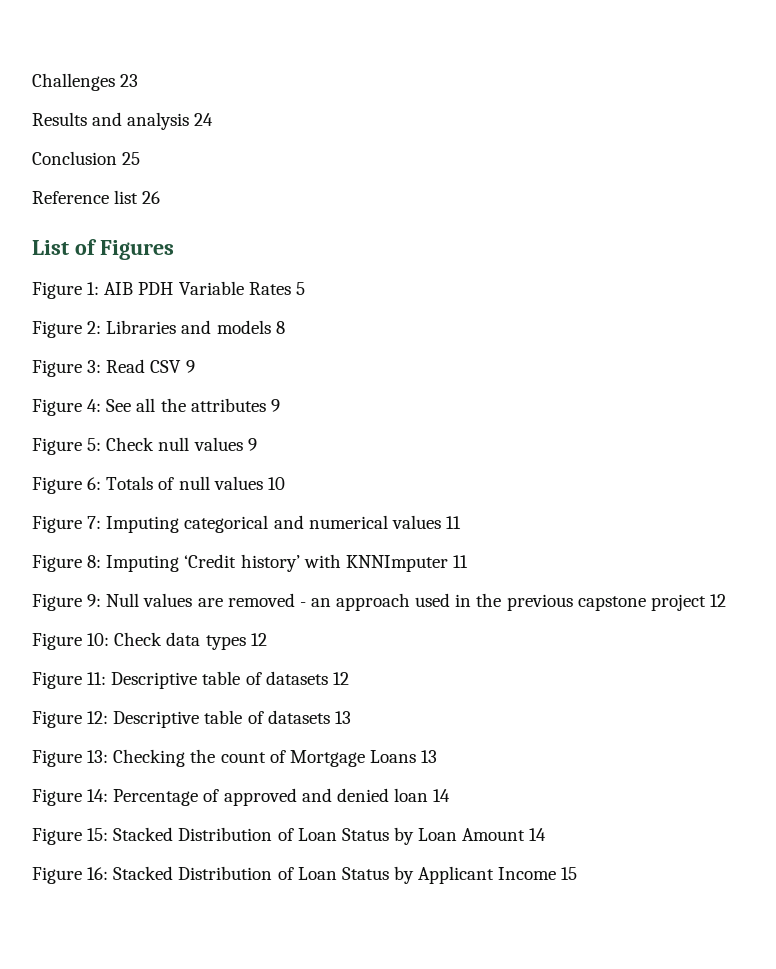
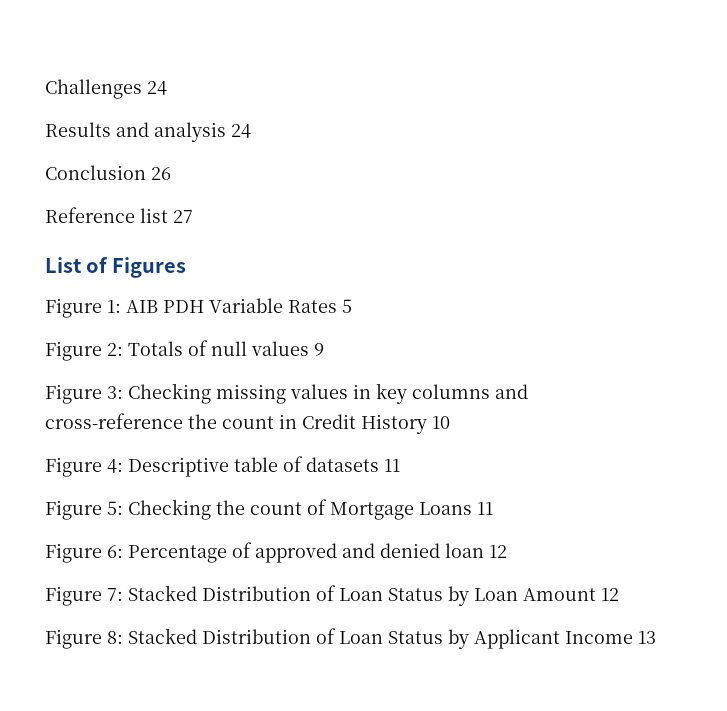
- Challenges 23
+ Challenges 24
- Conclusion 25
+ Conclusion 26
- Reference list 26
+ Reference list 27
- Figure 2: Libraries and models 8
- Figure 3: Read CSV 9
- Figure 4: See all the attributes 9
- Figure 5: Check null values 9
- Figure 6: Totals of null values 10
- Figure 7: Imputing categorical and numerical values 11
- Figure 8: Imputing ‘Credit history’ with KNNImputer 11
- Figure 9: Null values are removed - an approach used in the previous capstone project 12
- Figure 10: Check data types 12
- Figure 11: Descriptive table of datasets 12
- Figure 12: Descriptive table of datasets 13
- Figure 13: Checking the count of Mortgage Loans 13
- Figure 14: Percentage of approved and denied loan 14
- Figure 15: Stacked Distribution of Loan Status by Loan Amount 14
- Figure 16: Stacked Distribution of Loan Status by Applicant Income 15
+ Figure 2: Totals of null values 9
+ Figure 3: Checking missing values in key columns and cross-reference the count in Credit History 10
+ Figure 4: Descriptive table of datasets 11
+ Figure 5: Checking the count of Mortgage Loans 11
+ Figure 6: Percentage of approved and denied loan 12
+ Figure 7: Stacked Distribution of Loan Status by Loan Amount 12
+ Figure 8: Stacked Distribution of Loan Status by Applicant Income 13

